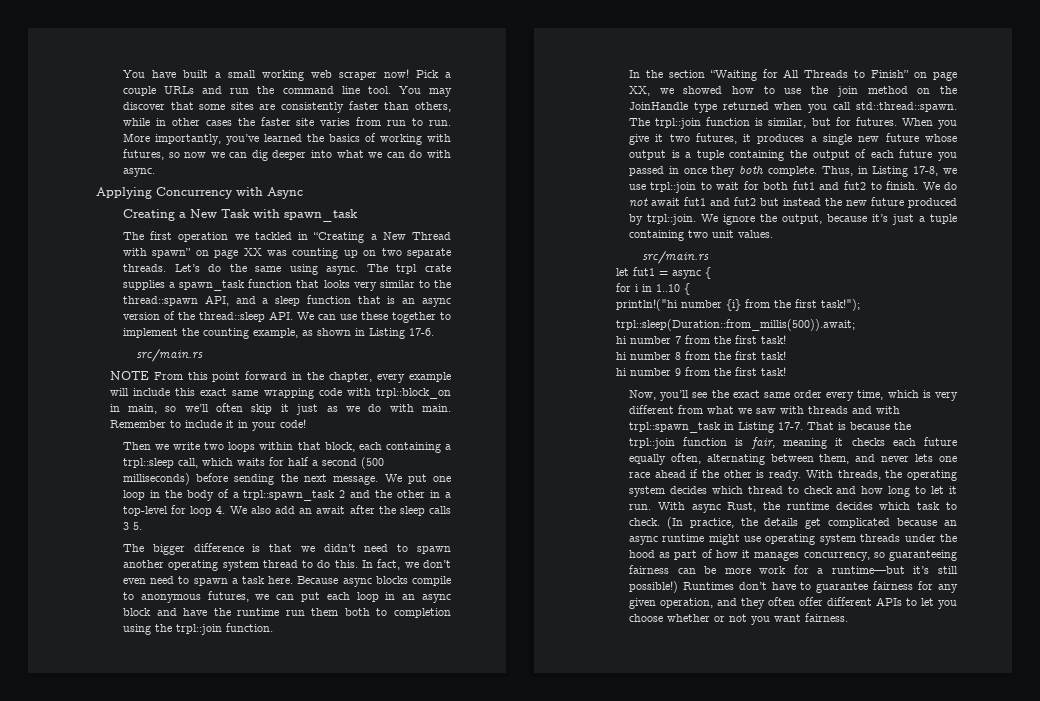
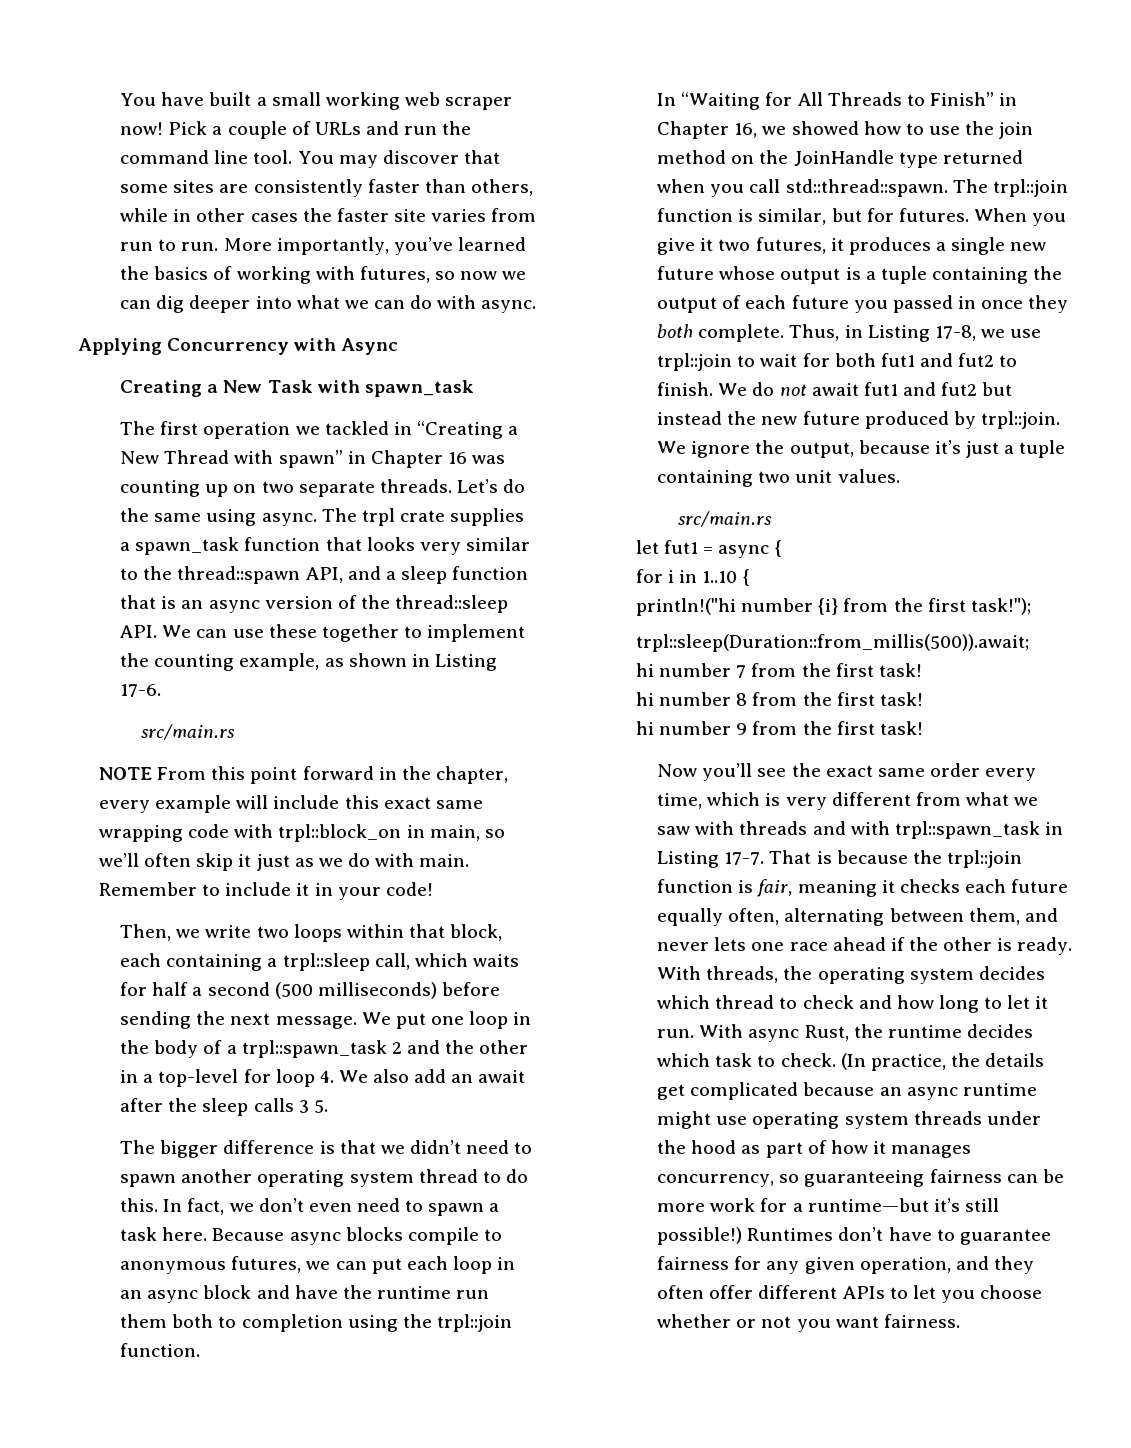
- Pick a couple URLs and run the command line tool.
+ Pick a couple of URLs and run the command line tool.
- The first operation we tackled in “Creating a New Thread with spawn” on page XX was counting up on two separate threads.
+ The first operation we tackled in “Creating a New Thread with spawn” in Chapter 16 was counting up on two separate threads.
- Then we write two loops within that block, each containing a trpl::sleep call, which waits for half a second (500 milliseconds) before sending the next message.
+ Then, we write two loops within that block, each containing a trpl::sleep call, which waits for half a second (500 milliseconds) before sending the next message.
- In the section “Waiting for All Threads to Finish” on page XX, we showed how to use the join method on the JoinHandle type returned when you call std::thread::spawn.
+ In “Waiting for All Threads to Finish” in Chapter 16, we showed how to use the join method on the JoinHandle type returned when you call std::thread::spawn.
- Now, you’ll see the exact same order every time, which is very different from what we saw with threads and with trpl::spawn_task in Listing 17-7.
+ Now you’ll see the exact same order every time, which is very different from what we saw with threads and with trpl::spawn_task in Listing 17-7.

